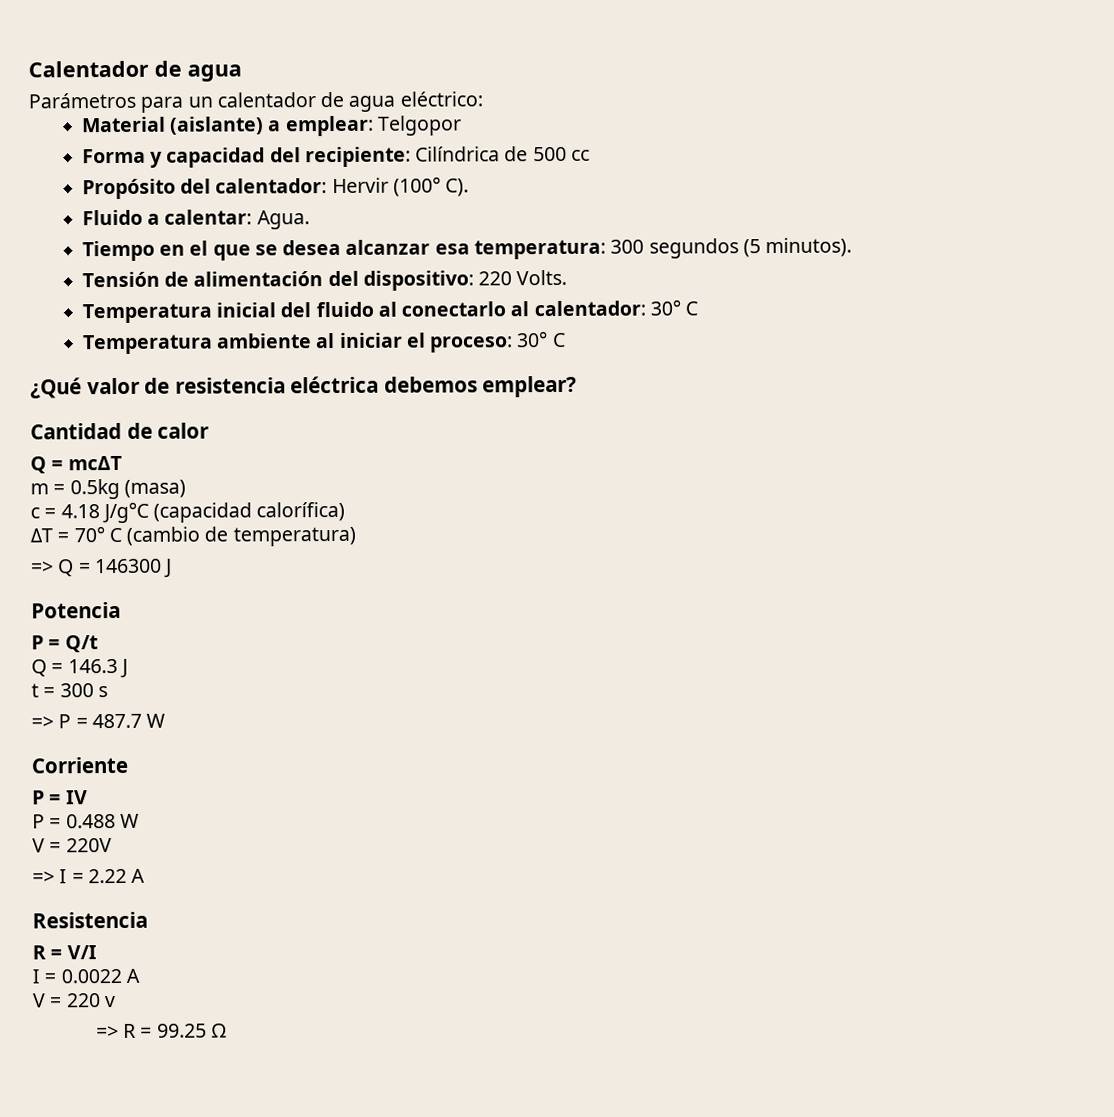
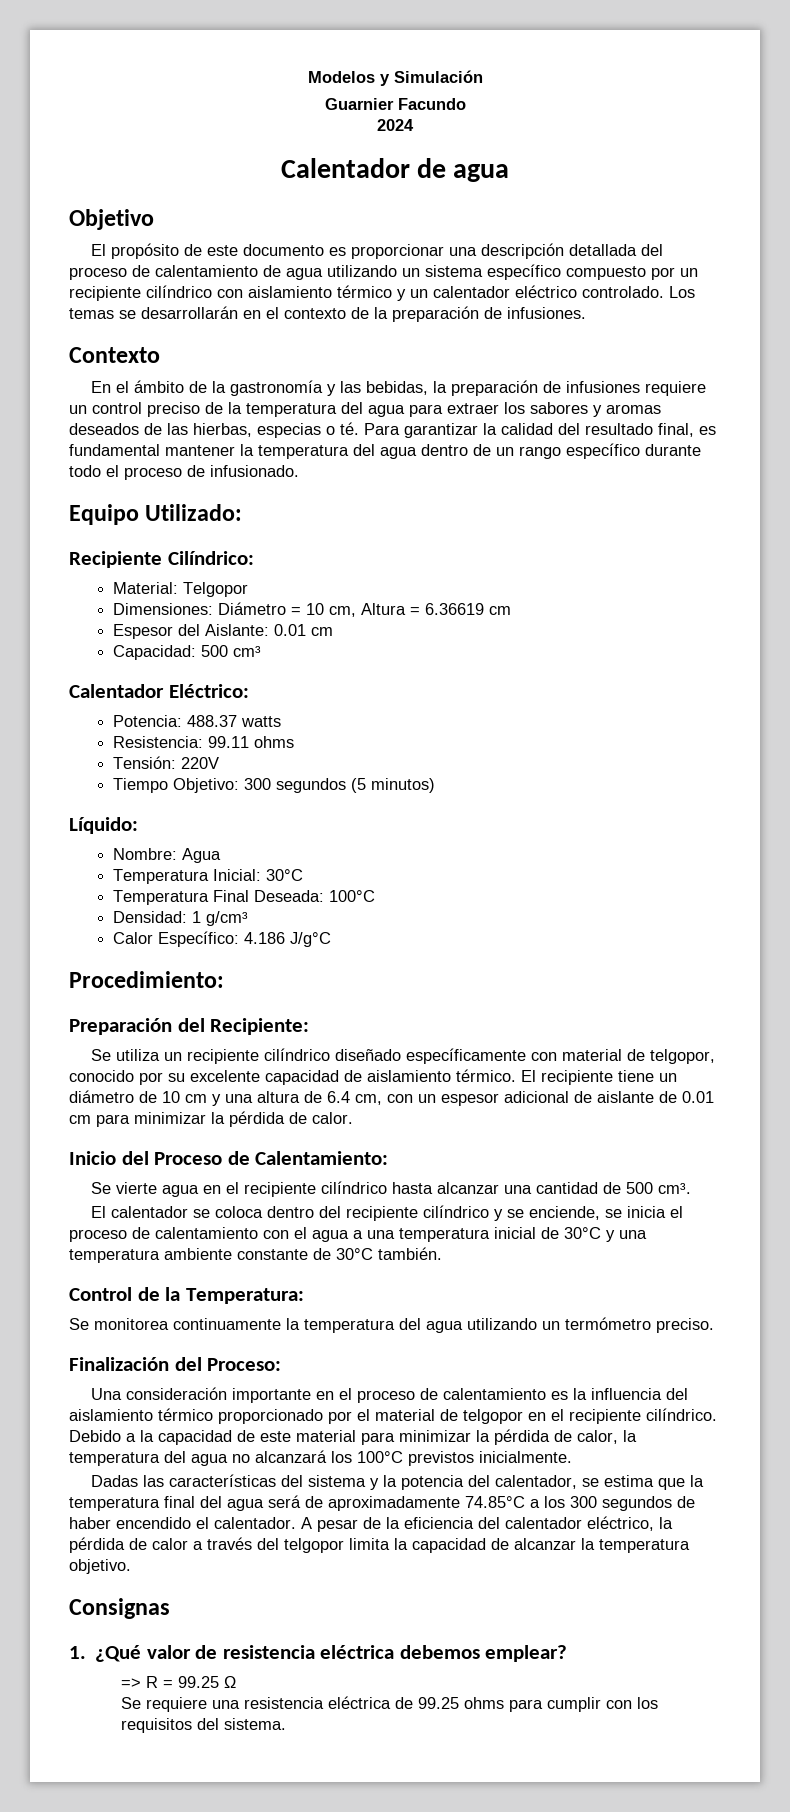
+ Modelos y Simulación
+ Guarnier Facundo
+ 2024
  Calentador de agua
- Parámetros para un calentador de agua eléctrico:
- Material (aislante) a emplear: Telgopor
- Forma y capacidad del recipiente: Cilíndrica de 500 cc
- Propósito del calentador: Hervir (100° C).
- Fluido a calentar: Agua.
- Tiempo en el que se desea alcanzar esa temperatura: 300 segundos (5 minutos).
- Tensión de alimentación del dispositivo: 220 Volts.
- Temperatura inicial del fluido al conectarlo al calentador: 30° C
- Temperatura ambiente al iniciar el proceso: 30° C
- ¿Qué valor de resistencia eléctrica debemos emplear?
+ Objetivo
+ El propósito de este documento es proporcionar una descripción detallada del proceso de calentamiento de agua utilizando un sistema específico compuesto por un recipiente cilíndrico con aislamiento térmico y un calentador eléctrico controlado. Los temas se desarrollarán en el contexto de la preparación de infusiones.
+ Contexto
+ En el ámbito de la gastronomía y las bebidas, la preparación de infusiones requiere un control preciso de la temperatura del agua para extraer los sabores y aromas deseados de las hierbas, especias o té. Para garantizar la calidad del resultado final, es fundamental mantener la temperatura del agua dentro de un rango específico durante todo el proceso de infusionado.
+ Equipo Utilizado:
+ Recipiente Cilíndrico:
+ Material: Telgopor
+ Dimensiones: Diámetro = 10 cm, Altura = 6.36619 cm
+ Espesor del Aislante: 0.01 cm
+ Capacidad: 500 cm³
+ Calentador Eléctrico:
+ Potencia: 488.37 watts
+ Resistencia: 99.11 ohms
+ Tensión: 220V
+ Tiempo Objetivo: 300 segundos (5 minutos)
+ Líquido:
+ Nombre: Agua
+ Temperatura Inicial: 30°C
+ Temperatura Final Deseada: 100°C
+ Densidad: 1 g/cm³
+ Calor Específico: 4.186 J/g°C
+ Procedimiento:
+ Preparación del Recipiente:
+ Se utiliza un recipiente cilíndrico diseñado específicamente con material de telgopor, conocido por su excelente capacidad de aislamiento térmico. El recipiente tiene un diámetro de 10 cm y una altura de 6.4 cm, con un espesor adicional de aislante de 0.01 cm para minimizar la pérdida de calor.
+ Inicio del Proceso de Calentamiento:
+ Se vierte agua en el recipiente cilíndrico hasta alcanzar una cantidad de 500 cm³.
+ El calentador se coloca dentro del recipiente cilíndrico y se enciende, se inicia el proceso de calentamiento con el agua a una temperatura inicial de 30°C y una temperatura ambiente constante de 30°C también.
+ Control de la Temperatura:
+ Se monitorea continuamente la temperatura del agua utilizando un termómetro preciso.
+ Finalización del Proceso:
+ Una consideración importante en el proceso de calentamiento es la influencia del aislamiento térmico proporcionado por el material de telgopor en el recipiente cilíndrico. Debido a la capacidad de este material para minimizar la pérdida de calor, la temperatura del agua no alcanzará los 100°C previstos inicialmente.
+ Dadas las características del sistema y la potencia del calentador, se estima que la temperatura final del agua será de aproximadamente 74.85°C a los 300 segundos de haber encendido el calentador. A pesar de la eficiencia del calentador eléctrico, la pérdida de calor a través del telgopor limita la capacidad de alcanzar la temperatura objetivo.
+ Consignas
+ 1. ¿Qué valor de resistencia eléctrica debemos emplear?
- Cantidad de calor
- Q = mcΔT
- m = 0.5kg (masa)
- c = 4.18 J/g°C (capacidad calorífica)
- ΔT = 70° C (cambio de temperatura)
- => Q = 146300 J
- Potencia
- P = Q/t
- Q = 146.3 J
- t = 300 s
- => P = 487.7 W
- Corriente
- P = IV
- P = 0.488 W
- V = 220V
- => I = 2.22 A
- Resistencia
- R = V/I
- I = 0.0022 A
- V = 220 v
+ Se requiere una resistencia eléctrica de 99.25 ohms para cumplir con los requisitos del sistema.

